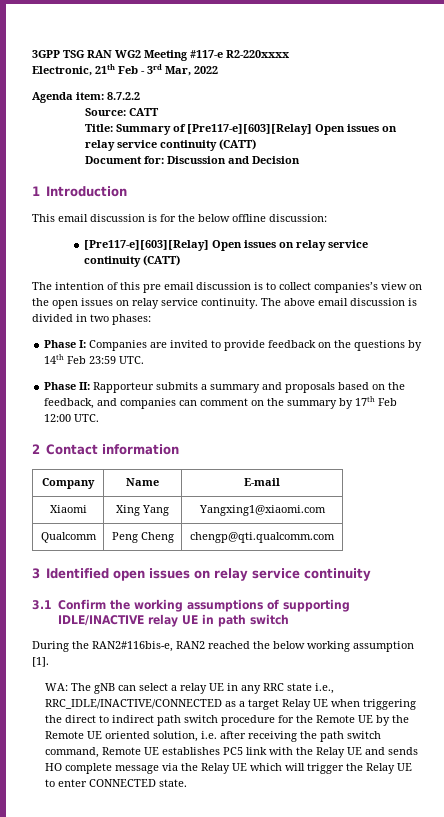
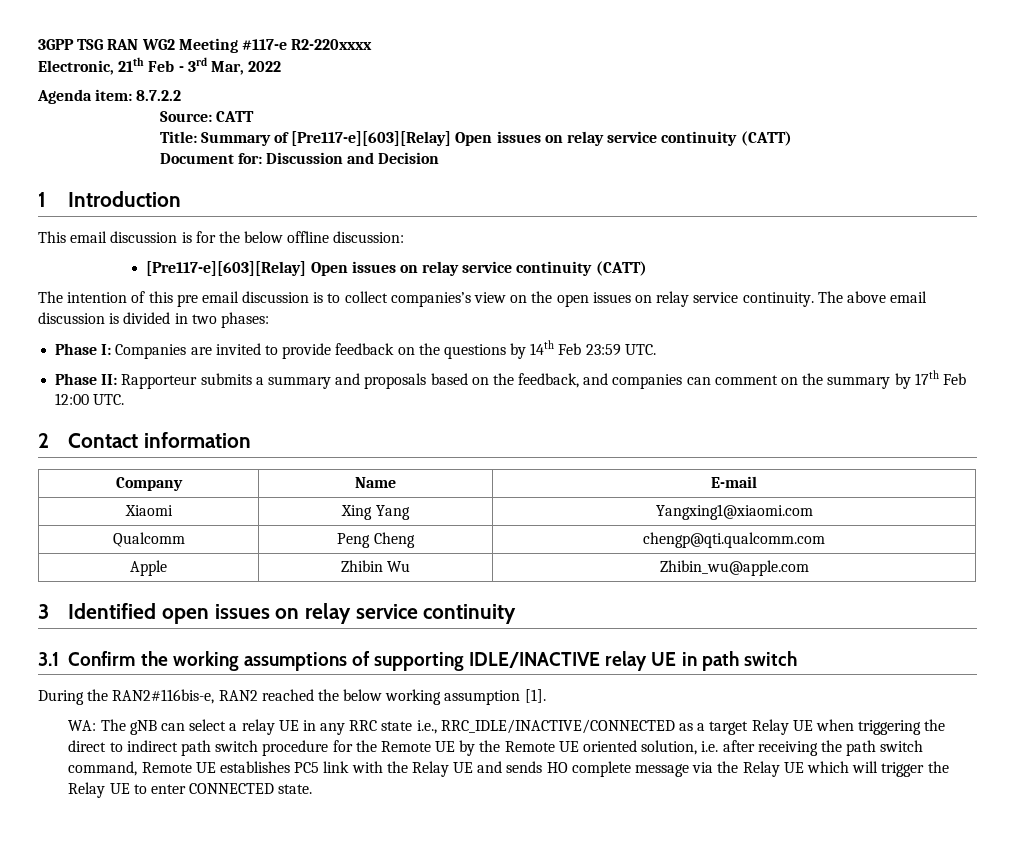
+ Apple | Zhibin Wu | Zhibin_wu@apple.com

